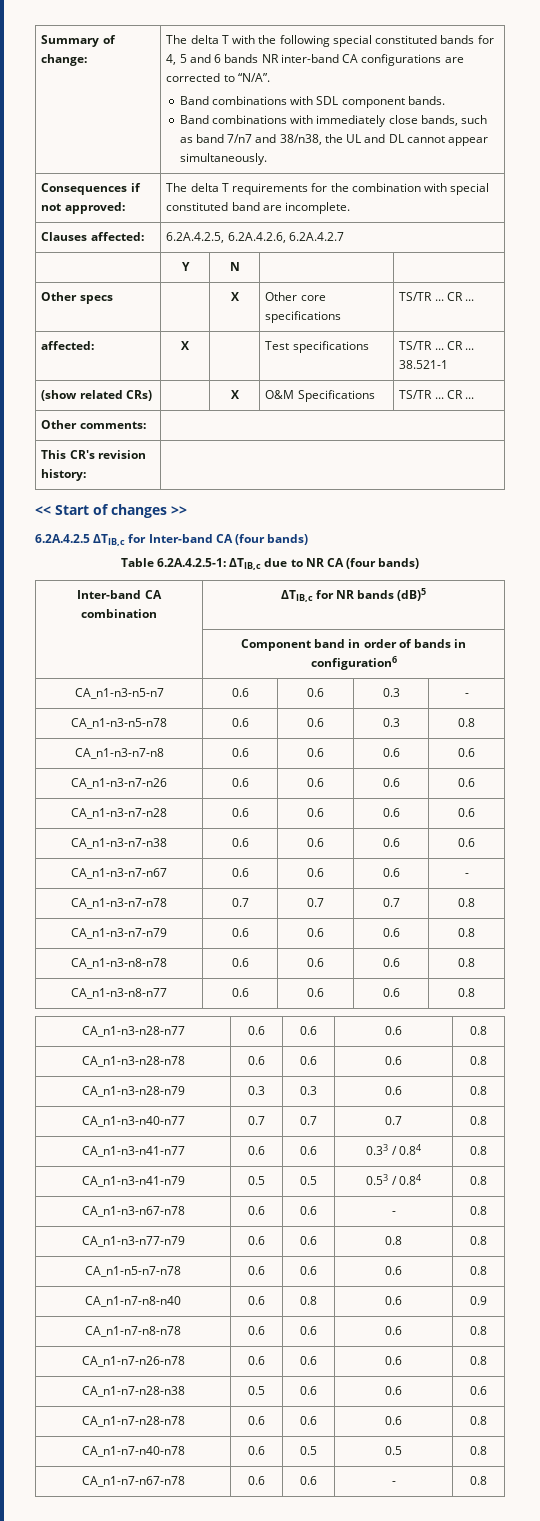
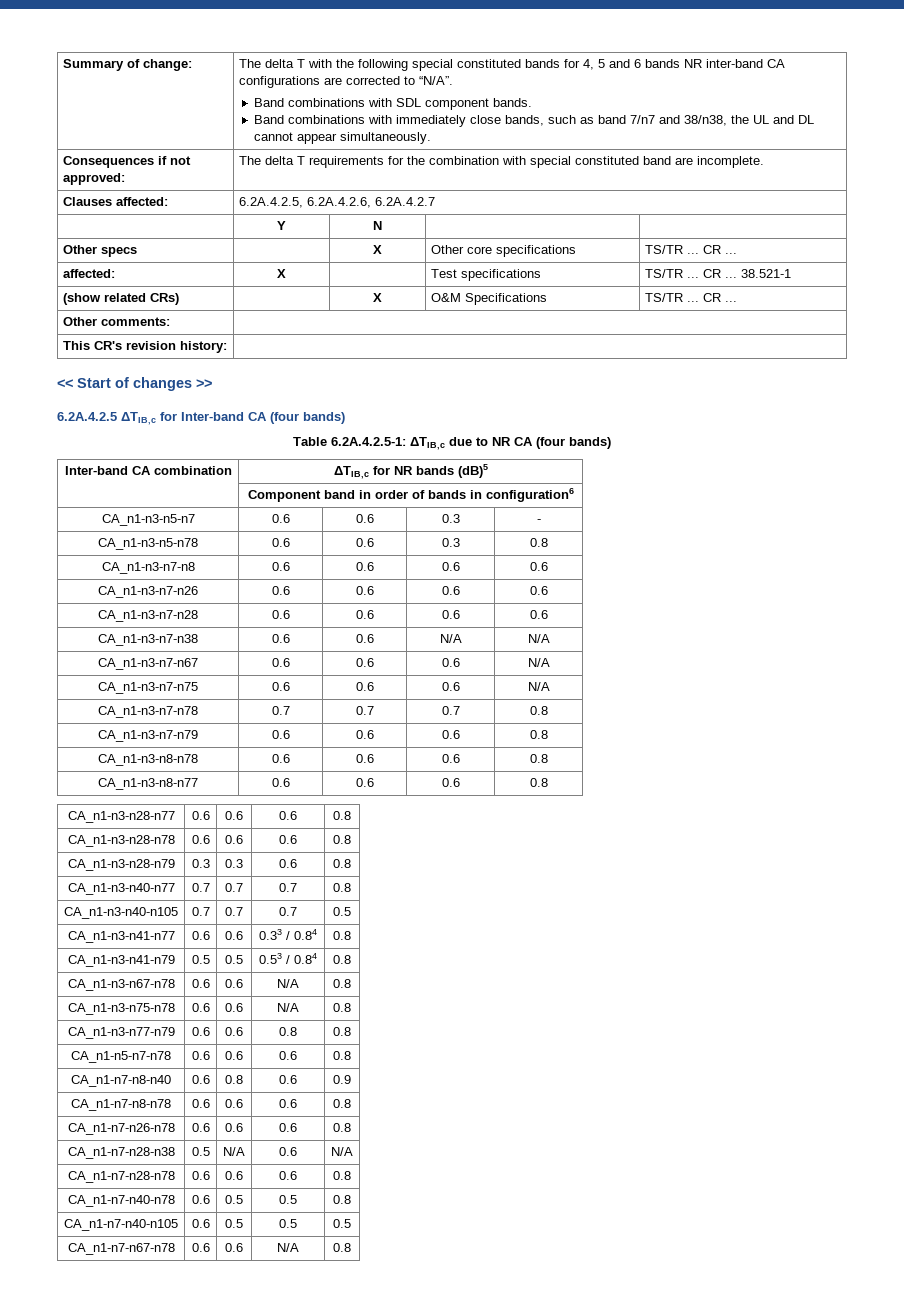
- CA_n1-n3-n7-n38 | 0.6 | 0.6 | 0.6 | 0.6
+ CA_n1-n3-n7-n38 | 0.6 | 0.6 | N/A | N/A
- CA_n1-n3-n7-n67 | 0.6 | 0.6 | 0.6 | -
+ CA_n1-n3-n7-n67 | 0.6 | 0.6 | 0.6 | N/A
+ CA_n1-n3-n7-n75 | 0.6 | 0.6 | 0.6 | N/A
+ CA_n1-n3-n40-n105 | 0.7 | 0.7 | 0.7 | 0.5
- CA_n1-n3-n67-n78 | 0.6 | 0.6 | - | 0.8
+ CA_n1-n3-n67-n78 | 0.6 | 0.6 | N/A | 0.8
+ CA_n1-n3-n75-n78 | 0.6 | 0.6 | N/A | 0.8
- CA_n1-n7-n28-n38 | 0.5 | 0.6 | 0.6 | 0.6
+ CA_n1-n7-n28-n38 | 0.5 | N/A | 0.6 | N/A
+ CA_n1-n7-n40-n105 | 0.6 | 0.5 | 0.5 | 0.5
- CA_n1-n7-n67-n78 | 0.6 | 0.6 | - | 0.8
+ CA_n1-n7-n67-n78 | 0.6 | 0.6 | N/A | 0.8

